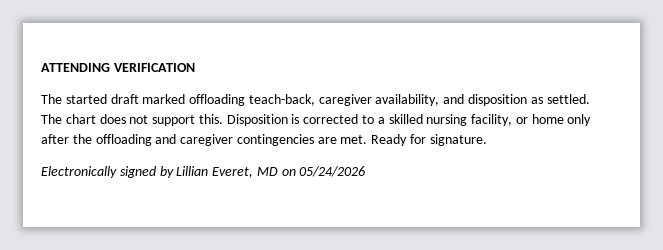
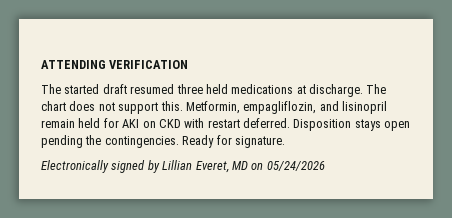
- The started draft marked offloading teach-back, caregiver availability, and disposition as settled.
+ The started draft resumed three held medications at discharge.
- Disposition is corrected to a skilled nursing facility, or home only after the offloading and caregiver contingencies are met.
+ Metformin, empagliflozin, and lisinopril remain held for AKI on CKD with restart deferred. Disposition stays open pending the contingencies.

